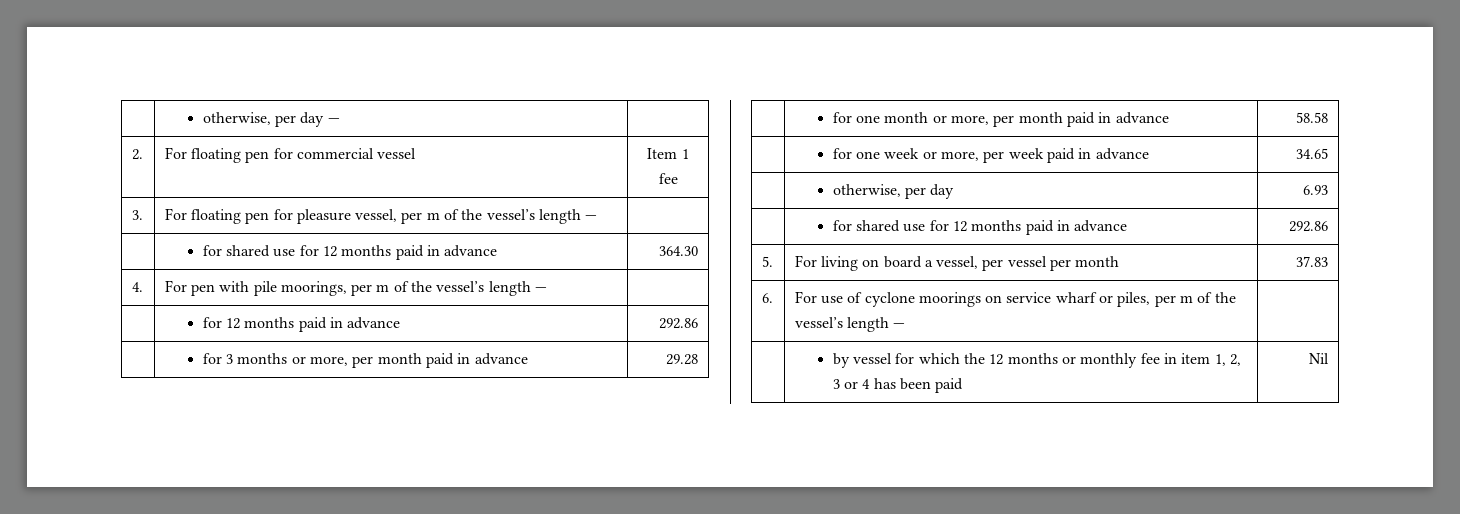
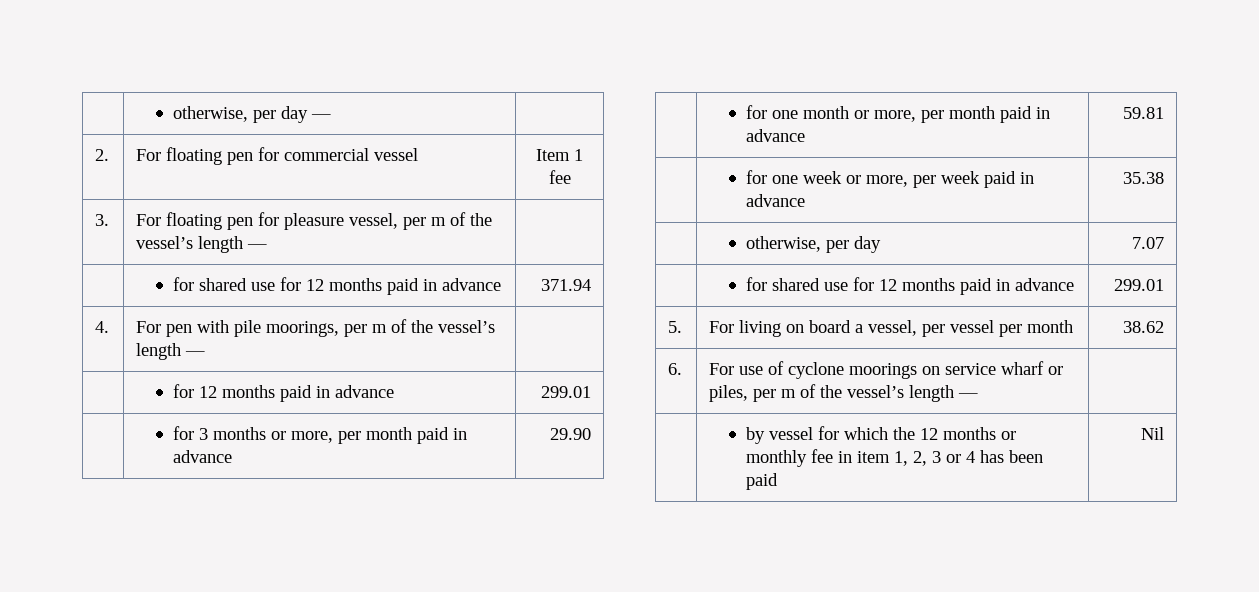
- | for shared use for 12 months paid in advance | 364.30
+ | for shared use for 12 months paid in advance | 371.94
- | for 12 months paid in advance | 292.86
+ | for 12 months paid in advance | 299.01
- | for 3 months or more, per month paid in advance | 29.28
+ | for 3 months or more, per month paid in advance | 29.90
- | for one month or more, per month paid in advance | 58.58
+ | for one month or more, per month paid in advance | 59.81
- | for one week or more, per week paid in advance | 34.65
+ | for one week or more, per week paid in advance | 35.38
- | otherwise, per day | 6.93
- | for shared use for 12 months paid in advance | 292.86
+ | otherwise, per day | 7.07
+ | for shared use for 12 months paid in advance | 299.01
- 5. | For living on board a vessel, per vessel per month | 37.83
+ 5. | For living on board a vessel, per vessel per month | 38.62

